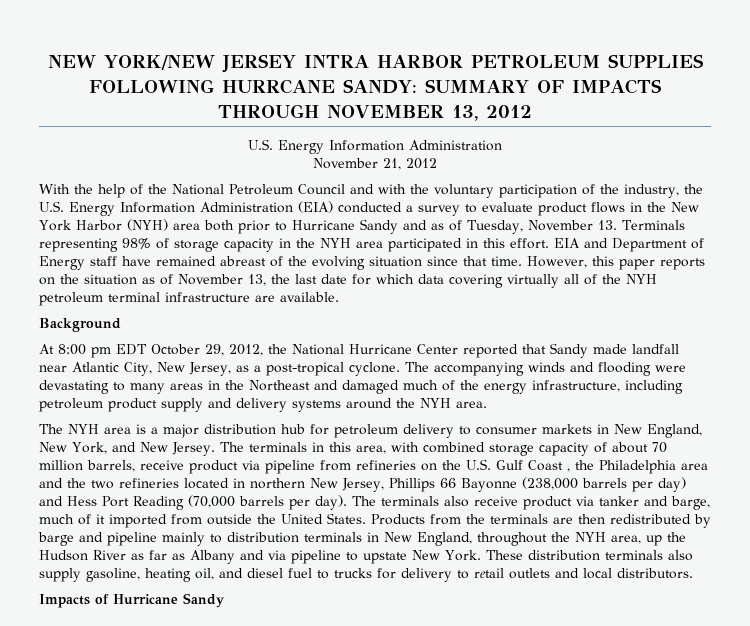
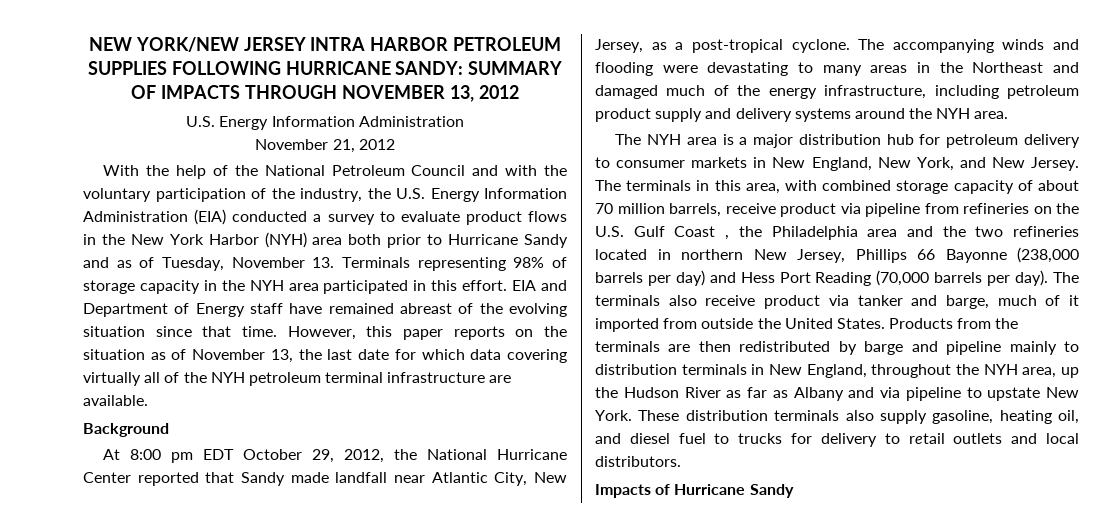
- NEW YORK/NEW JERSEY INTRA HARBOR PETROLEUM SUPPLIES FOLLOWING HURRCANE SANDY: SUMMARY OF IMPACTS THROUGH NOVEMBER 13, 2012
+ NEW YORK/NEW JERSEY INTRA HARBOR PETROLEUM SUPPLIES FOLLOWING HURRICANE SANDY: SUMMARY OF IMPACTS THROUGH NOVEMBER 13, 2012

